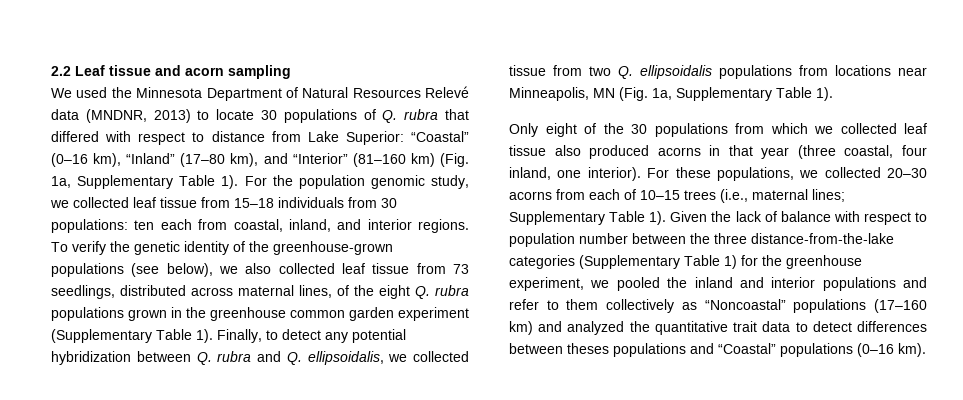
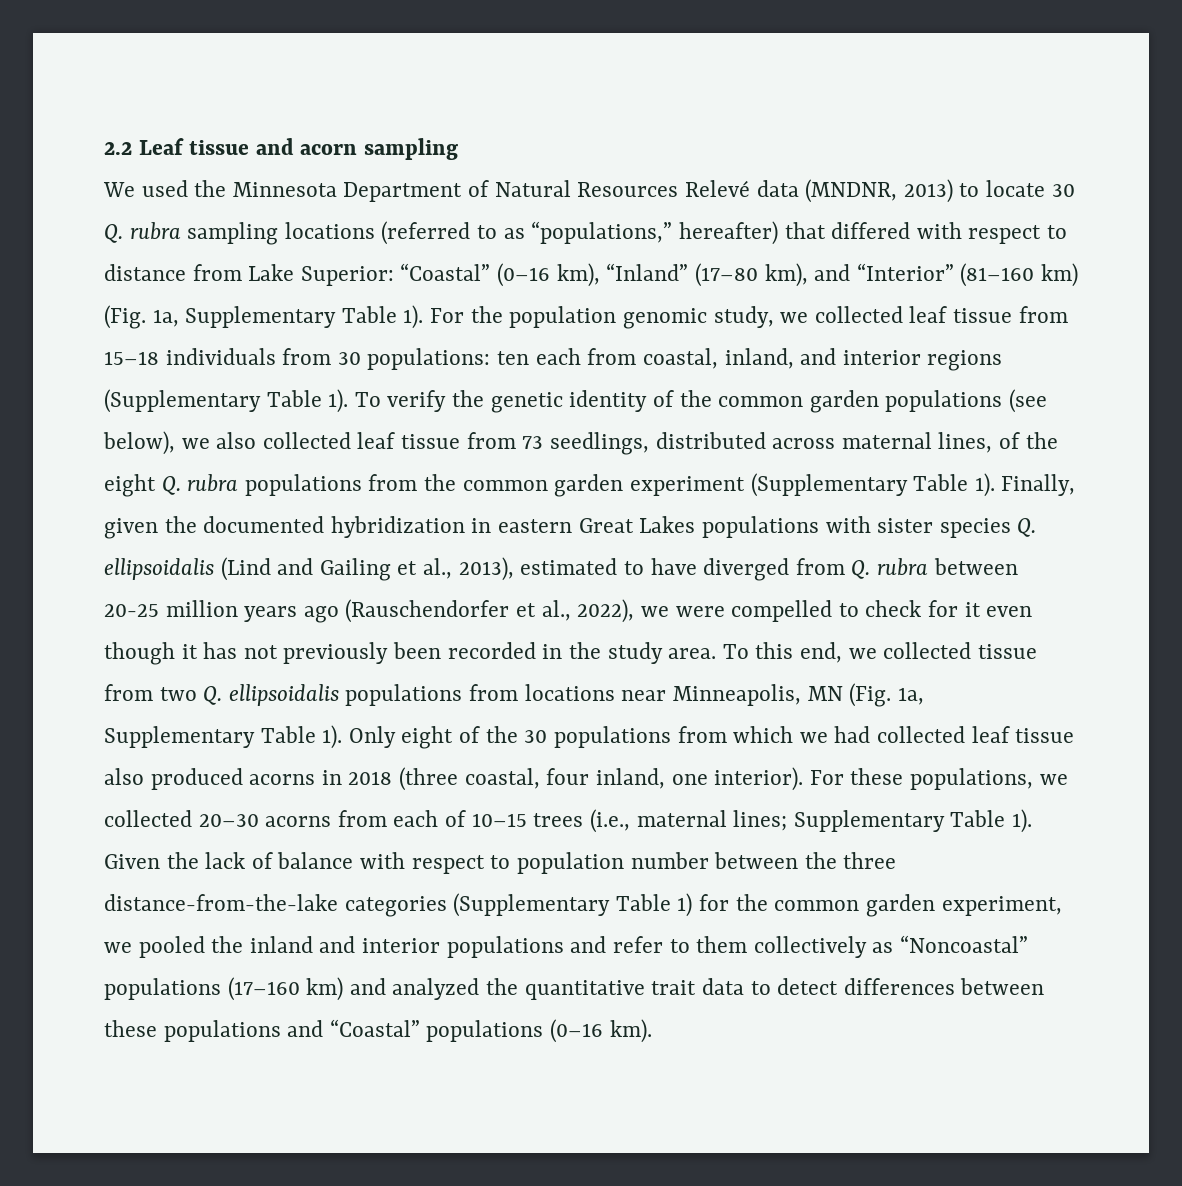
- We used the Minnesota Department of Natural Resources Relevé data (MNDNR, 2013) to locate 30 populations of Q. rubra that differed with respect to distance from Lake Superior: “Coastal” (0–16 km), “Inland” (17–80 km), and “Interior” (81–160 km) (Fig. 1a, Supplementary Table 1).
+ We used the Minnesota Department of Natural Resources Relevé data (MNDNR, 2013) to locate 30 Q. rubra sampling locations (referred to as “populations,” hereafter) that differed with respect to distance from Lake Superior: “Coastal” (0–16 km), “Inland” (17–80 km), and “Interior” (81–160 km) (Fig. 1a, Supplementary Table 1).
- For the population genomic study, we collected leaf tissue from 15–18 individuals from 30 populations: ten each from coastal, inland, and interior regions.
+ For the population genomic study, we collected leaf tissue from 15–18 individuals from 30 populations: ten each from coastal, inland, and interior regions (Supplementary Table 1).
- To verify the genetic identity of the greenhouse-grown populations (see below), we also collected leaf tissue from 73 seedlings, distributed across maternal lines, of the eight Q. rubra populations grown in the greenhouse common garden experiment (Supplementary Table 1).
+ To verify the genetic identity of the common garden populations (see below), we also collected leaf tissue from 73 seedlings, distributed across maternal lines, of the eight Q. rubra populations from the common garden experiment (Supplementary Table 1).
- Finally, to detect any potential hybridization between Q. rubra and Q. ellipsoidalis, we collected tissue from two Q. ellipsoidalis populations from locations near Minneapolis, MN (Fig. 1a, Supplementary Table 1).
- Only eight of the 30 populations from which we collected leaf tissue also produced acorns in that year (three coastal, four inland, one interior).
+ Finally, given the documented hybridization in eastern Great Lakes populations with sister species Q. ellipsoidalis (Lind and Gailing et al., 2013), estimated to have diverged from Q. rubra between 20-25 million years ago (Rauschendorfer et al., 2022), we were compelled to check for it even though it has not previously been recorded in the study area. To this end, we collected tissue from two Q. ellipsoidalis populations from locations near Minneapolis, MN (Fig. 1a, Supplementary Table 1). Only eight of the 30 populations from which we had collected leaf tissue also produced acorns in 2018 (three coastal, four inland, one interior).
- Given the lack of balance with respect to population number between the three distance-from-the-lake categories (Supplementary Table 1) for the greenhouse experiment, we pooled the inland and interior populations and refer to them collectively as “Noncoastal” populations (17–160 km) and analyzed the quantitative trait data to detect differences between theses populations and “Coastal” populations (0–16 km).
+ Given the lack of balance with respect to population number between the three distance-from-the-lake categories (Supplementary Table 1) for the common garden experiment, we pooled the inland and interior populations and refer to them collectively as “Noncoastal” populations (17–160 km) and analyzed the quantitative trait data to detect differences between these populations and “Coastal” populations (0–16 km).

